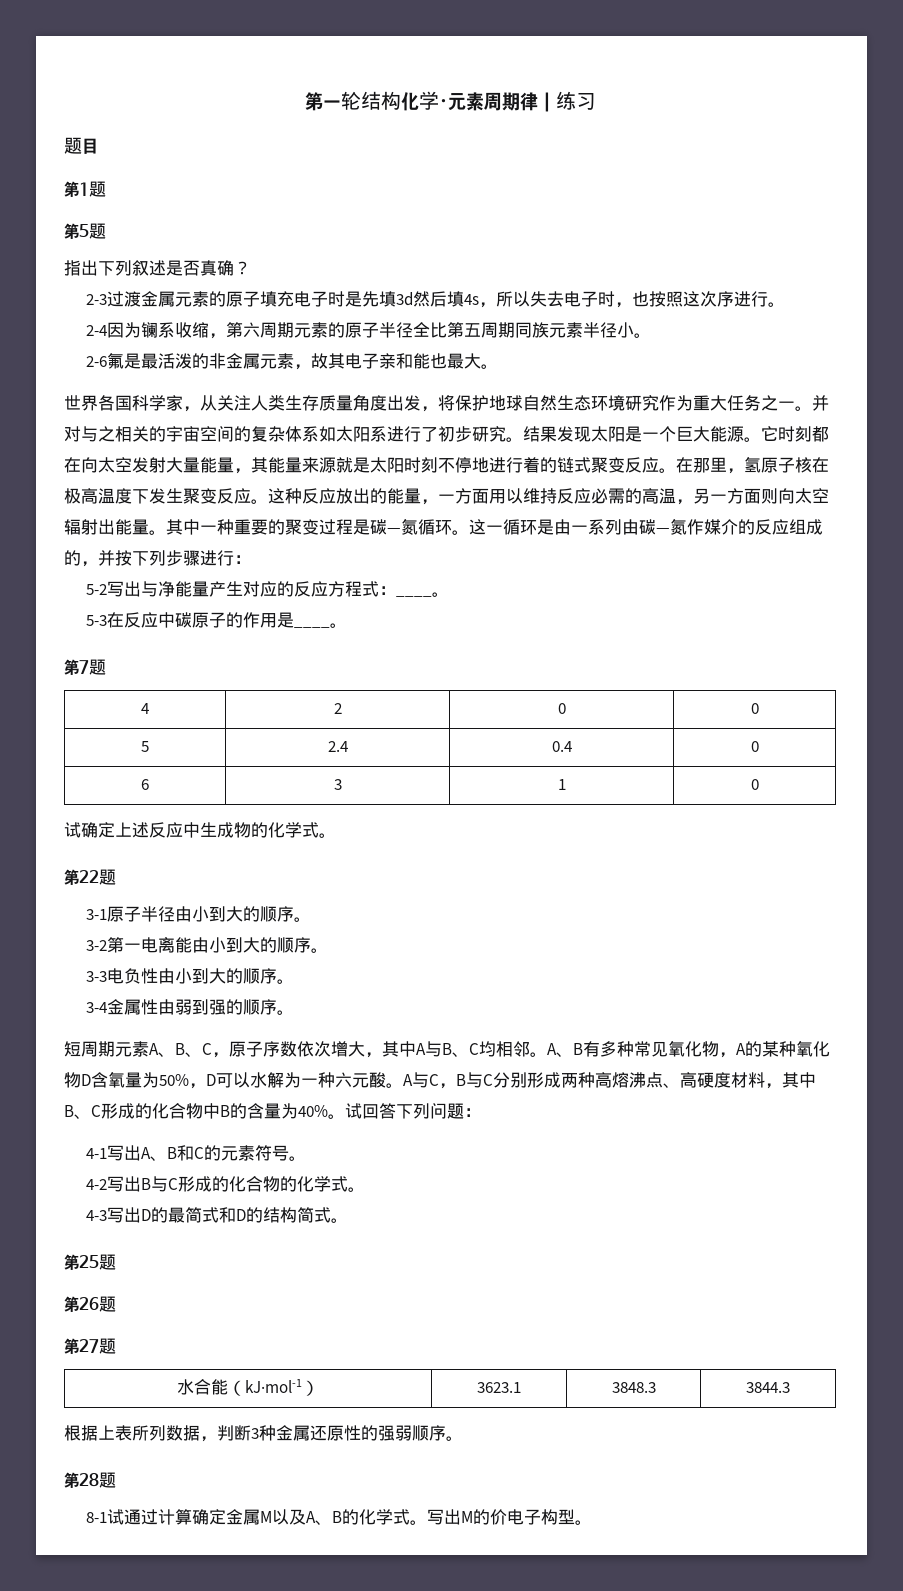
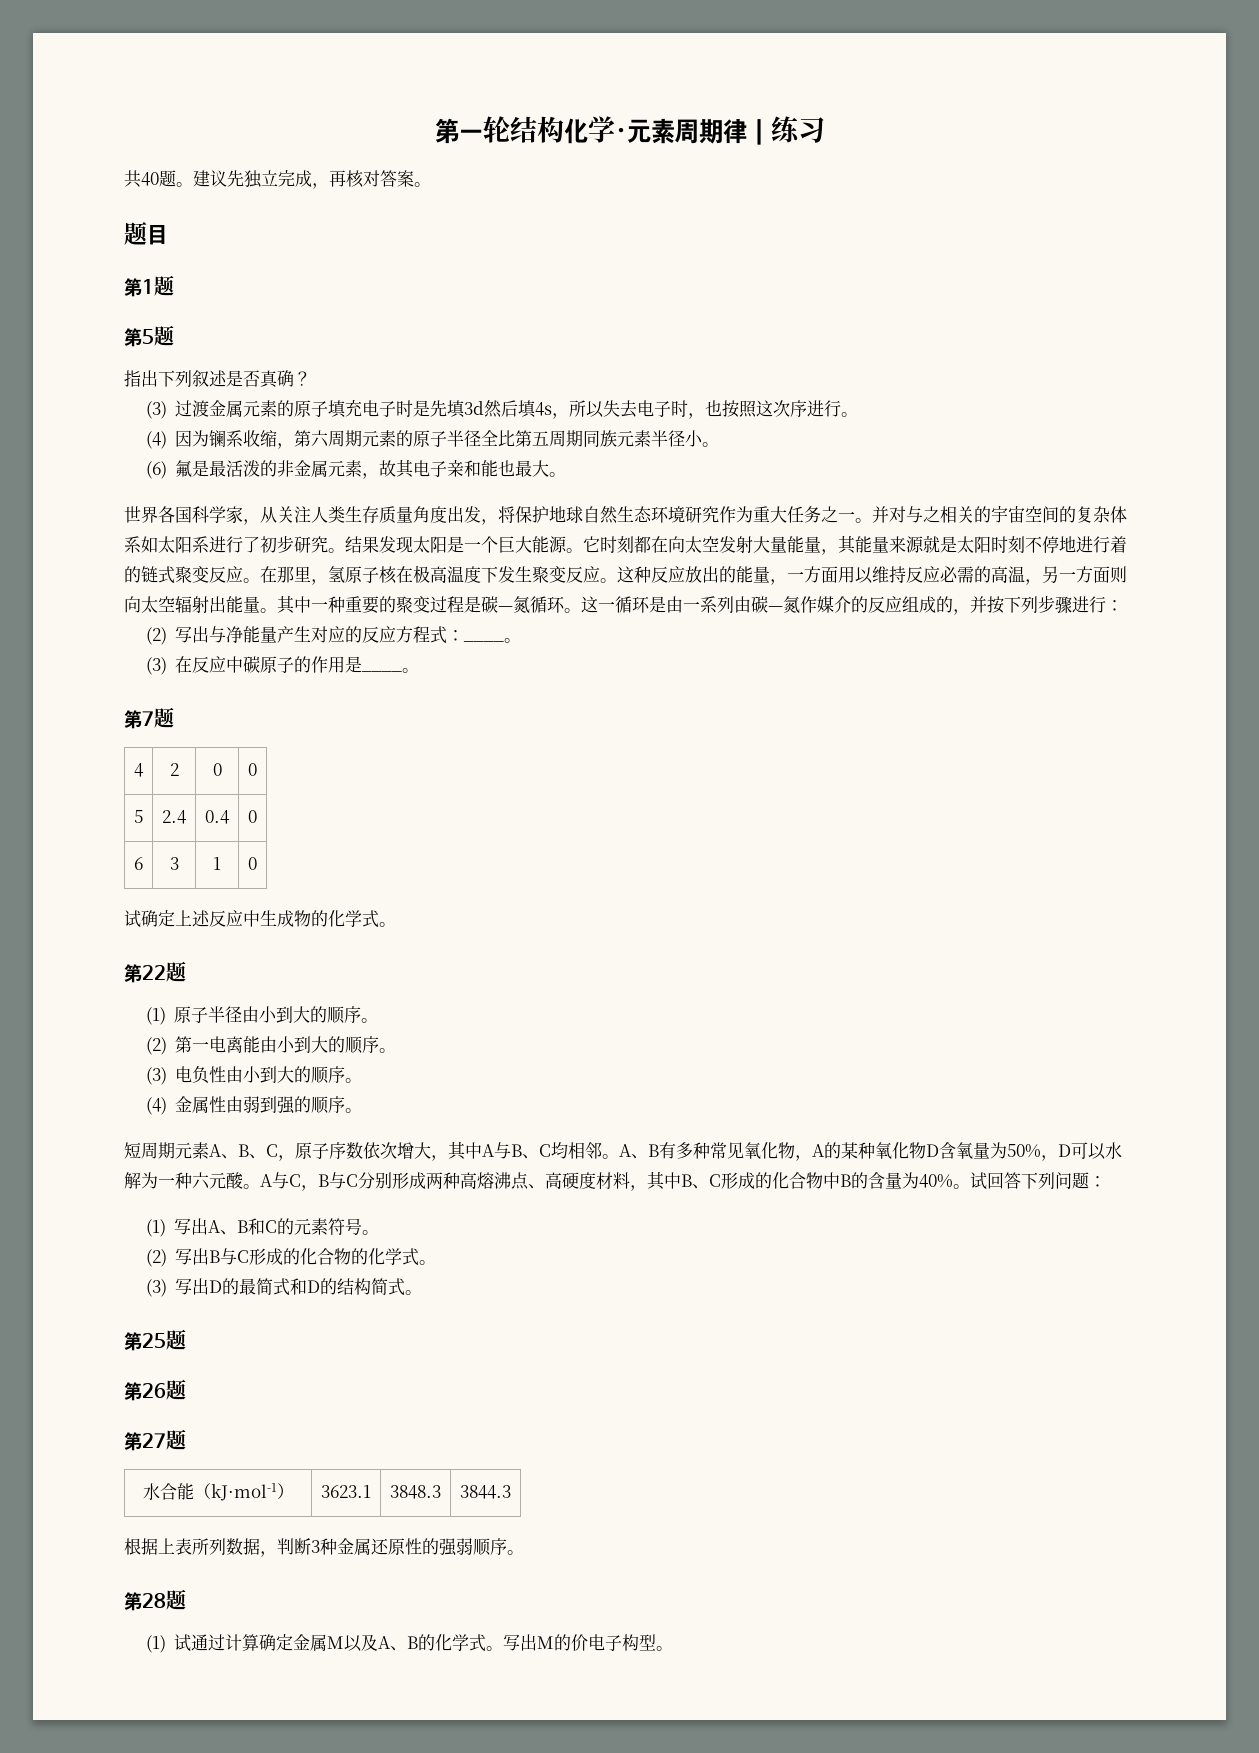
+ 共40题。建议先独立完成，再核对答案。
- 2-3过渡金属元素的原子填充电子时是先填3d然后填4s，所以失去电子时，也按照这次序进行。
+ (3)过渡金属元素的原子填充电子时是先填3d然后填4s，所以失去电子时，也按照这次序进行。
- 2-4因为镧系收缩，第六周期元素的原子半径全比第五周期同族元素半径小。
+ (4)因为镧系收缩，第六周期元素的原子半径全比第五周期同族元素半径小。
- 2-6氟是最活泼的非金属元素，故其电子亲和能也最大。
+ (6)氟是最活泼的非金属元素，故其电子亲和能也最大。
- 5-2写出与净能量产生对应的反应方程式：____。
+ (2)写出与净能量产生对应的反应方程式：____。
- 5-3在反应中碳原子的作用是____。
+ (3)在反应中碳原子的作用是____。
- 3-1原子半径由小到大的顺序。
+ (1)原子半径由小到大的顺序。
- 3-2第一电离能由小到大的顺序。
+ (2)第一电离能由小到大的顺序。
- 3-3电负性由小到大的顺序。
+ (3)电负性由小到大的顺序。
- 3-4金属性由弱到强的顺序。
+ (4)金属性由弱到强的顺序。
- 4-1写出A、B和C的元素符号。
+ (1)写出A、B和C的元素符号。
- 4-2写出B与C形成的化合物的化学式。
+ (2)写出B与C形成的化合物的化学式。
- 4-3写出D的最简式和D的结构简式。
+ (3)写出D的最简式和D的结构简式。
- 8-1试通过计算确定金属M以及A、B的化学式。
+ (1)试通过计算确定金属M以及A、B的化学式。

